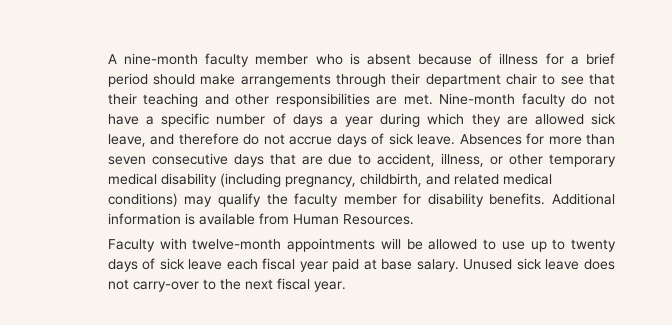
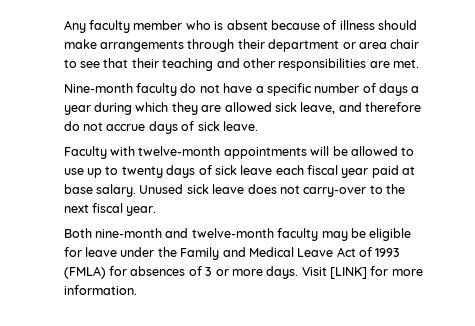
- A nine-month faculty member who is absent because of illness for a brief period should make arrangements through their department chair to see that their teaching and other responsibilities are met. Nine-month faculty do not have a specific number of days a year during which they are allowed sick leave, and therefore do not accrue days of sick leave. Absences for more than seven consecutive days that are due to accident, illness, or other temporary medical disability (including pregnancy, childbirth, and related medical conditions) may qualify the faculty member for disability benefits. Additional information is available from Human Resources.
+ Any faculty member who is absent because of illness should make arrangements through their department or area chair to see that their teaching and other responsibilities are met.
+ Nine-month faculty do not have a specific number of days a year during which they are allowed sick leave, and therefore do not accrue days of sick leave.
+ Both nine-month and twelve-month faculty may be eligible for leave under the Family and Medical Leave Act of 1993 (FMLA) for absences of 3 or more days. Visit [LINK] for more information.

